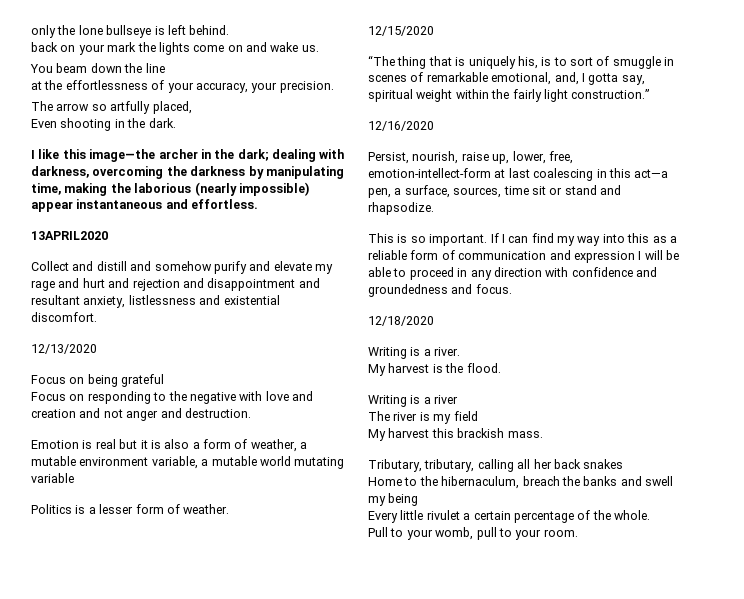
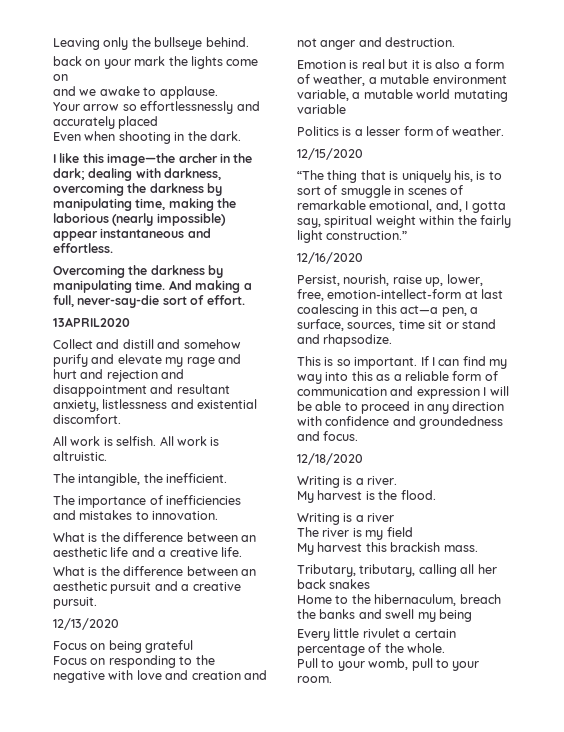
- only the lone bullseye is left behind.
+ Leaving only the bullseye behind.
- back on your mark the lights come on and wake us.
- You beam down the line
- at the effortlessness of your accuracy, your precision.
- The arrow so artfully placed,
+ back on your mark the lights come on
+ and we awake to applause.
+ Your arrow so effortlessnessly and accurately placed
- Even shooting in the dark.
+ Even when shooting in the dark.
+ Overcoming the darkness by manipulating time. And making a full, never-say-die sort of effort.
+ All work is selfish. All work is altruistic.
+ The intangible, the inefficient.
+ The importance of inefficiencies and mistakes to innovation.
+ What is the difference between an aesthetic life and a creative life.
+ What is the difference between an aesthetic pursuit and a creative pursuit.

